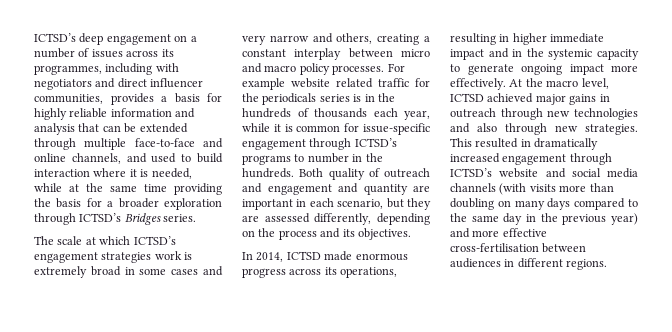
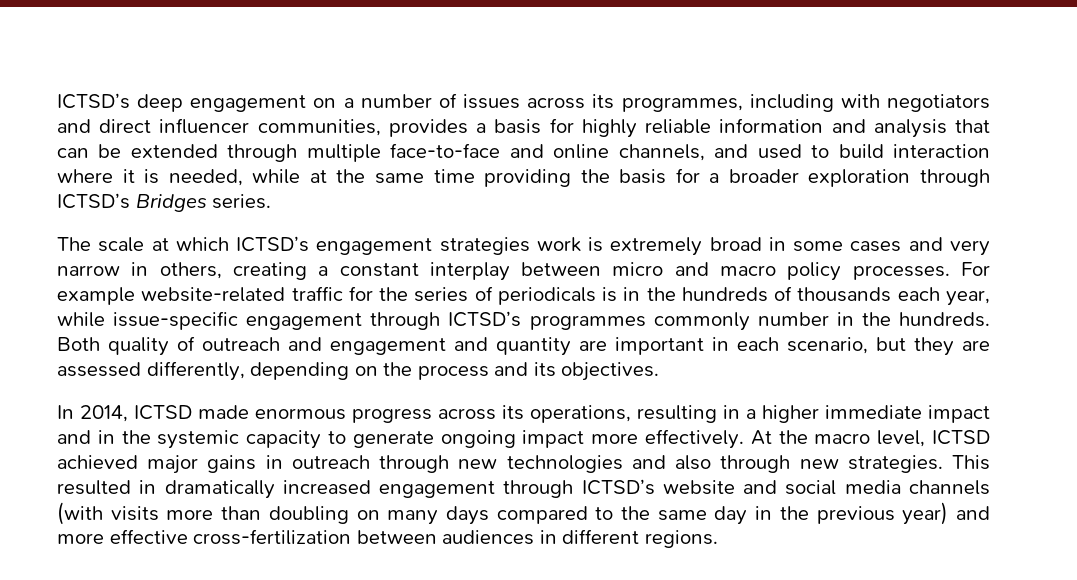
- The scale at which ICTSD’s engagement strategies work is extremely broad in some cases and very narrow and others, creating a constant interplay between micro and macro policy processes.
+ The scale at which ICTSD’s engagement strategies work is extremely broad in some cases and very narrow in others, creating a constant interplay between micro and macro policy processes.
- For example website related traffic for the periodicals series is in the hundreds of thousands each year, while it is common for issue-specific engagement through ICTSD’s programs to number in the hundreds.
+ For example website-related traffic for the series of periodicals is in the hundreds of thousands each year, while issue-specific engagement through ICTSD’s programmes commonly number in the hundreds.
- In 2014, ICTSD made enormous progress across its operations, resulting in higher immediate impact and in the systemic capacity to generate ongoing impact more effectively.
+ In 2014, ICTSD made enormous progress across its operations, resulting in a higher immediate impact and in the systemic capacity to generate ongoing impact more effectively.
- This resulted in dramatically increased engagement through ICTSD’s website and social media channels (with visits more than doubling on many days compared to the same day in the previous year) and more effective cross-fertilisation between audiences in different regions.
+ This resulted in dramatically increased engagement through ICTSD’s website and social media channels (with visits more than doubling on many days compared to the same day in the previous year) and more effective cross-fertilization between audiences in different regions.

